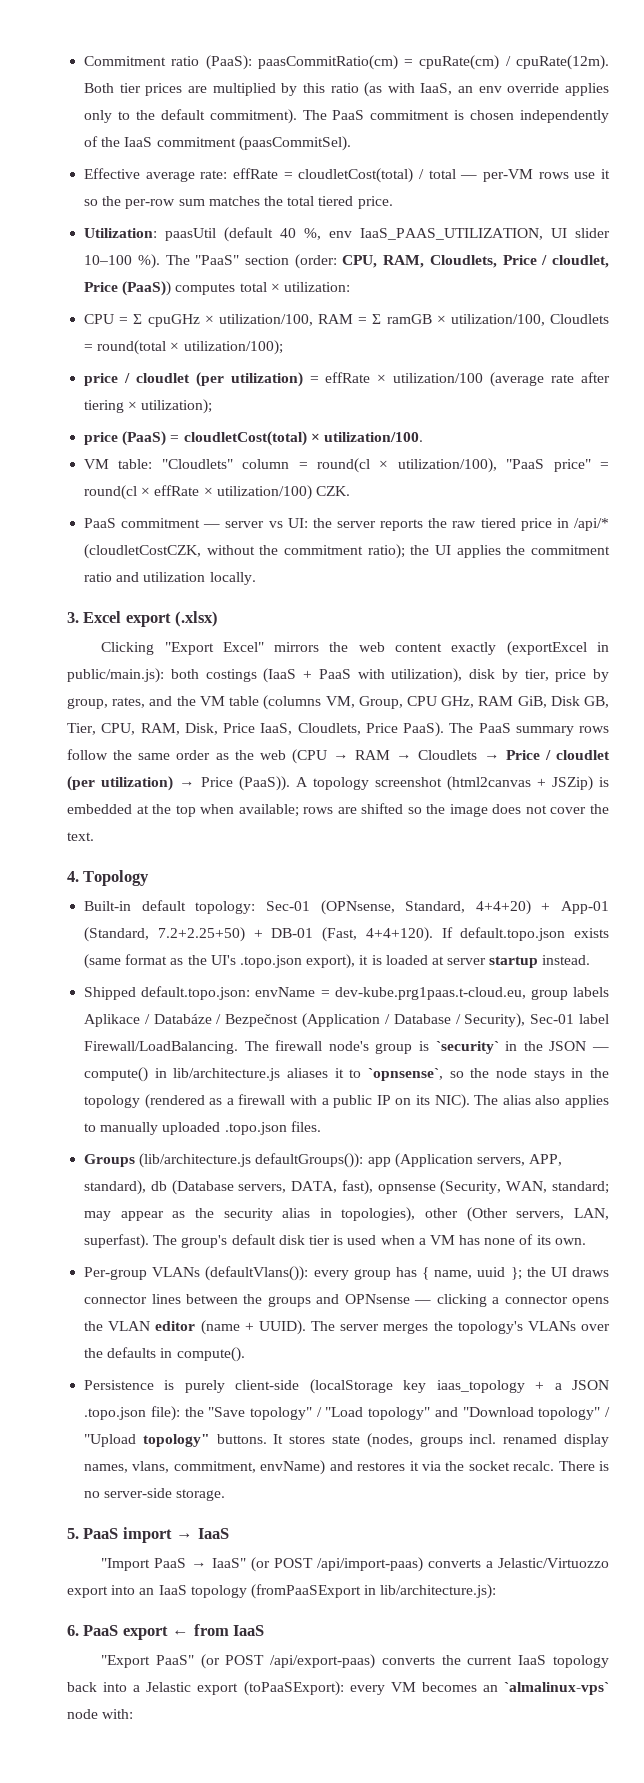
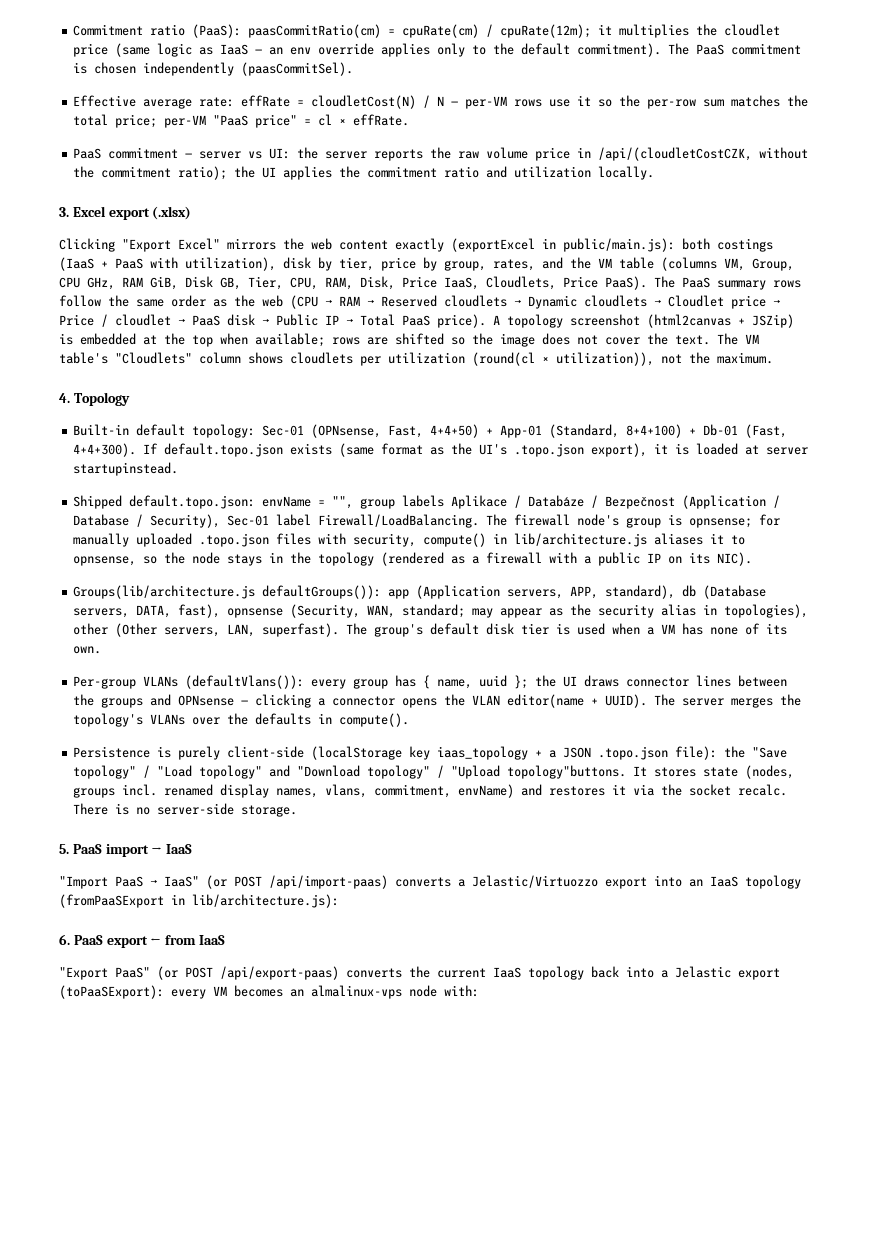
- Commitment ratio (PaaS): paasCommitRatio(cm) = cpuRate(cm) / cpuRate(12m). Both tier prices are multiplied by this ratio (as with IaaS, an env override applies only to the default commitment).
+ Commitment ratio (PaaS): paasCommitRatio(cm) = cpuRate(cm) / cpuRate(12m); it multiplies the cloudlet price (same logic as IaaS — an env override applies only to the default commitment).
- The PaaS commitment is chosen independently of the IaaS commitment (paasCommitSel).
+ The PaaS commitment is chosen independently (paasCommitSel).
- Effective average rate: effRate = cloudletCost(total) / total — per-VM rows use it so the per-row sum matches the total tiered price.
- Utilization: paasUtil (default 40 %, env IaaS_PAAS_UTILIZATION, UI slider 10–100 %). The "PaaS" section (order: CPU, RAM, Cloudlets, Price / cloudlet, Price (PaaS)) computes total × utilization:
- CPU = Σ cpuGHz × utilization/100, RAM = Σ ramGB × utilization/100, Cloudlets = round(total × utilization/100);
- price / cloudlet (per utilization) = effRate × utilization/100 (average rate after tiering × utilization);
- price (PaaS) = cloudletCost(total) × utilization/100.
- VM table: "Cloudlets" column = round(cl × utilization/100), "PaaS price" = round(cl × effRate × utilization/100) CZK.
+ Effective average rate: effRate = cloudletCost(N) / N — per-VM rows use it so the per-row sum matches the total price; per-VM "PaaS price" = cl × effRate.
- PaaS commitment — server vs UI: the server reports the raw tiered price in /api/* (cloudletCostCZK, without the commitment ratio); the UI applies the commitment ratio and utilization locally.
+ PaaS commitment — server vs UI: the server reports the raw volume price in /api/(cloudletCostCZK, without the commitment ratio); the UI applies the commitment ratio and utilization locally.
- The PaaS summary rows follow the same order as the web (CPU → RAM → Cloudlets → Price / cloudlet (per utilization) → Price (PaaS)).
+ The PaaS summary rows follow the same order as the web (CPU → RAM → Reserved cloudlets → Dynamic cloudlets → Cloudlet price → Price / cloudlet → PaaS disk → Public IP → Total PaaS price).
+ The VM table's "Cloudlets" column shows cloudlets per utilization (round(cl × utilization)), not the maximum.
- Built-in default topology: Sec-01 (OPNsense, Standard, 4+4+20) + App-01 (Standard, 7.2+2.25+50) + DB-01 (Fast, 4+4+120).
+ Built-in default topology: Sec-01 (OPNsense, Fast, 4+4+50) + App-01 (Standard, 8+4+100) + Db-01 (Fast, 4+4+300).
- If default.topo.json exists (same format as the UI's .topo.json export), it is loaded at server startup instead.
+ If default.topo.json exists (same format as the UI's .topo.json export), it is loaded at server startupinstead.
- Shipped default.topo.json: envName = dev-kube.prg1paas.t-cloud.eu, group labels Aplikace / Databáze / Bezpečnost (Application / Database / Security), Sec-01 label Firewall/LoadBalancing.
+ Shipped default.topo.json: envName = "", group labels Aplikace / Databáze / Bezpečnost (Application / Database / Security), Sec-01 label Firewall/LoadBalancing.
- The firewall node's group is `security` in the JSON — compute() in lib/architecture.js aliases it to `opnsense`, so the node stays in the topology (rendered as a firewall with a public IP on its NIC). The alias also applies to manually uploaded .topo.json files.
- Groups (lib/architecture.js defaultGroups()): app (Application servers, APP, standard), db (Database servers, DATA, fast), opnsense (Security, WAN, standard; may appear as the security alias in topologies), other (Other servers, LAN, superfast).
+ The firewall node's group is opnsense; for manually uploaded .topo.json files with security, compute() in lib/architecture.js aliases it to opnsense, so the node stays in the topology (rendered as a firewall with a public IP on its NIC).
+ Groups(lib/architecture.js defaultGroups()): app (Application servers, APP, standard), db (Database servers, DATA, fast), opnsense (Security, WAN, standard; may appear as the security alias in topologies), other (Other servers, LAN, superfast).
- Per-group VLANs (defaultVlans()): every group has { name, uuid }; the UI draws connector lines between the groups and OPNsense — clicking a connector opens the VLAN editor (name + UUID).
+ Per-group VLANs (defaultVlans()): every group has { name, uuid }; the UI draws connector lines between the groups and OPNsense — clicking a connector opens the VLAN editor(name + UUID).
- Persistence is purely client-side (localStorage key iaas_topology + a JSON .topo.json file): the "Save topology" / "Load topology" and "Download topology" / "Upload topology" buttons.
+ Persistence is purely client-side (localStorage key iaas_topology + a JSON .topo.json file): the "Save topology" / "Load topology" and "Download topology" / "Upload topology"buttons.
- "Export PaaS" (or POST /api/export-paas) converts the current IaaS topology back into a Jelastic export (toPaaSExport): every VM becomes an `almalinux-vps` node with:
+ "Export PaaS" (or POST /api/export-paas) converts the current IaaS topology back into a Jelastic export (toPaaSExport): every VM becomes an almalinux-vps node with:

